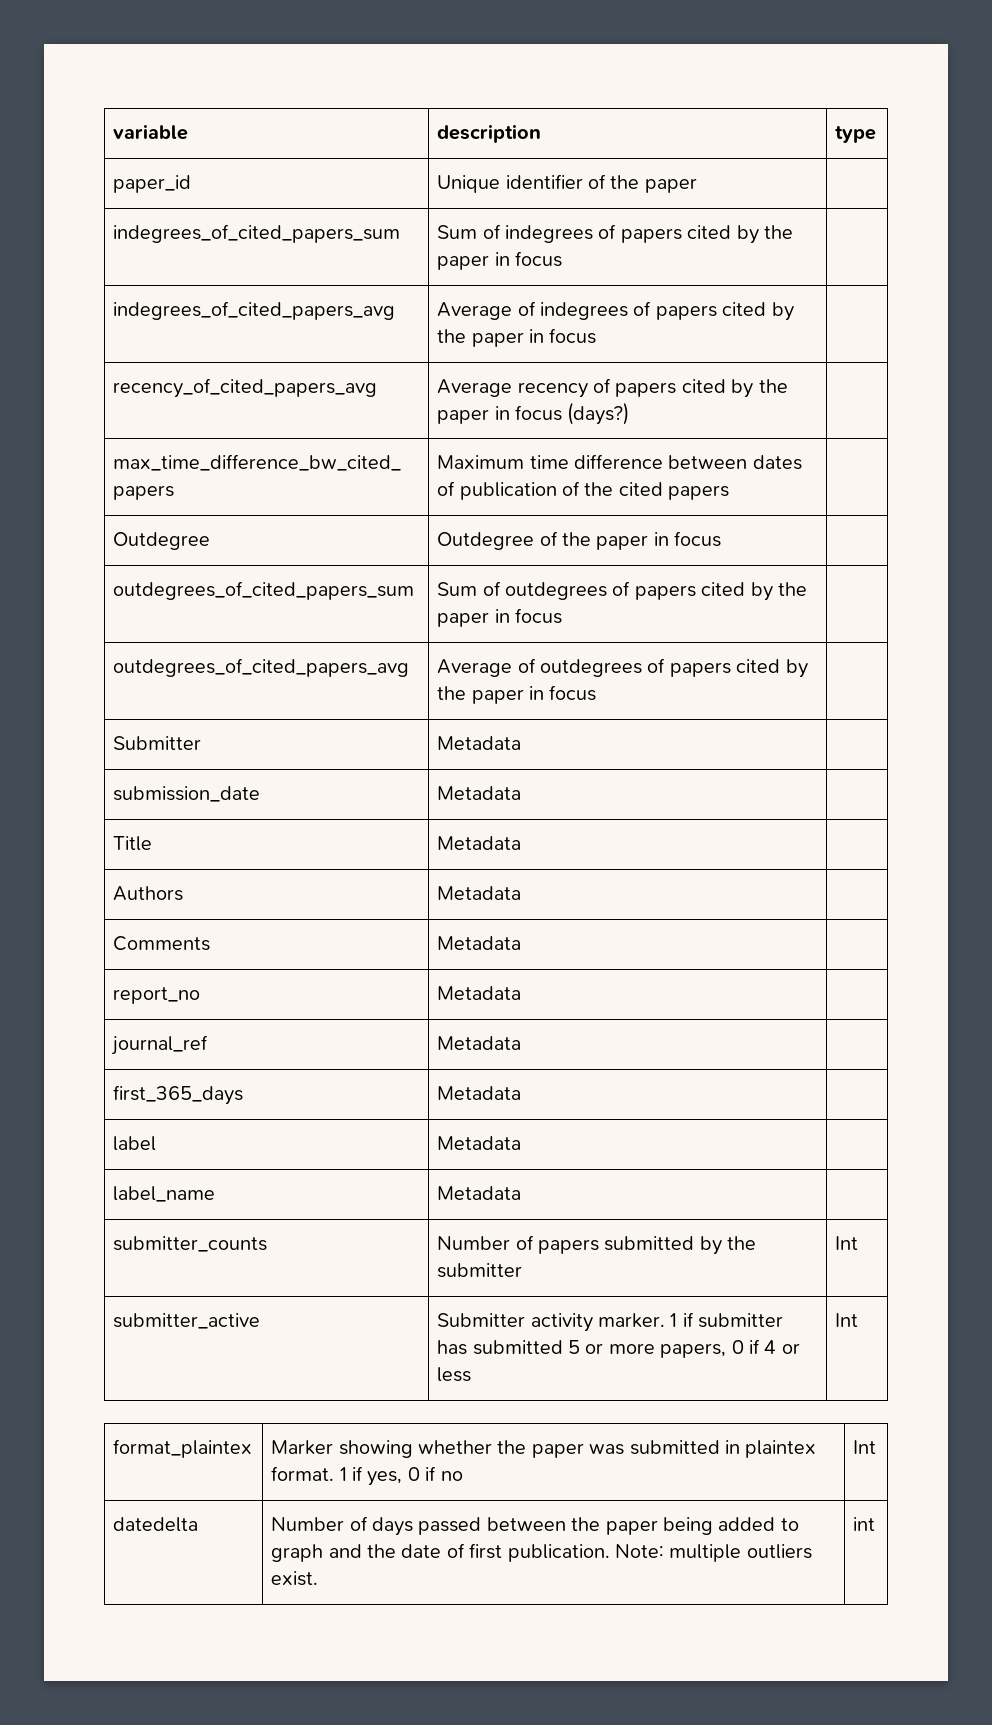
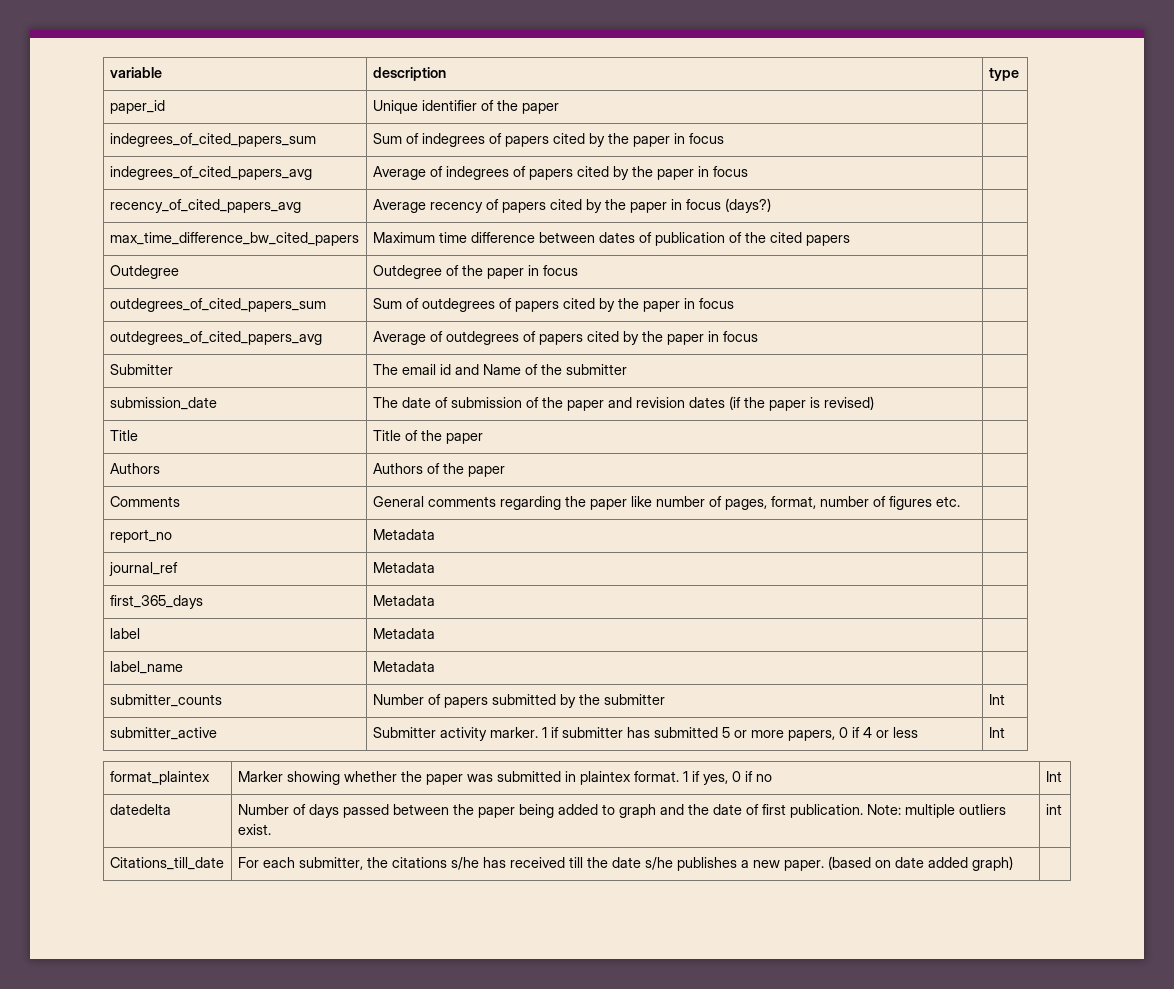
- Submitter | Metadata |
- submission_date | Metadata |
- Title | Metadata |
- Authors | Metadata |
- Comments | Metadata |
+ Submitter | The email id and Name of the submitter |
+ submission_date | The date of submission of the paper and revision dates (if the paper is revised) |
+ Title | Title of the paper |
+ Authors | Authors of the paper |
+ Comments | General comments regarding the paper like number of pages, format, number of figures etc. |
+ Citations_till_date | For each submitter, the citations s/he has received till the date s/he publishes a new paper. (based on date added graph) |

